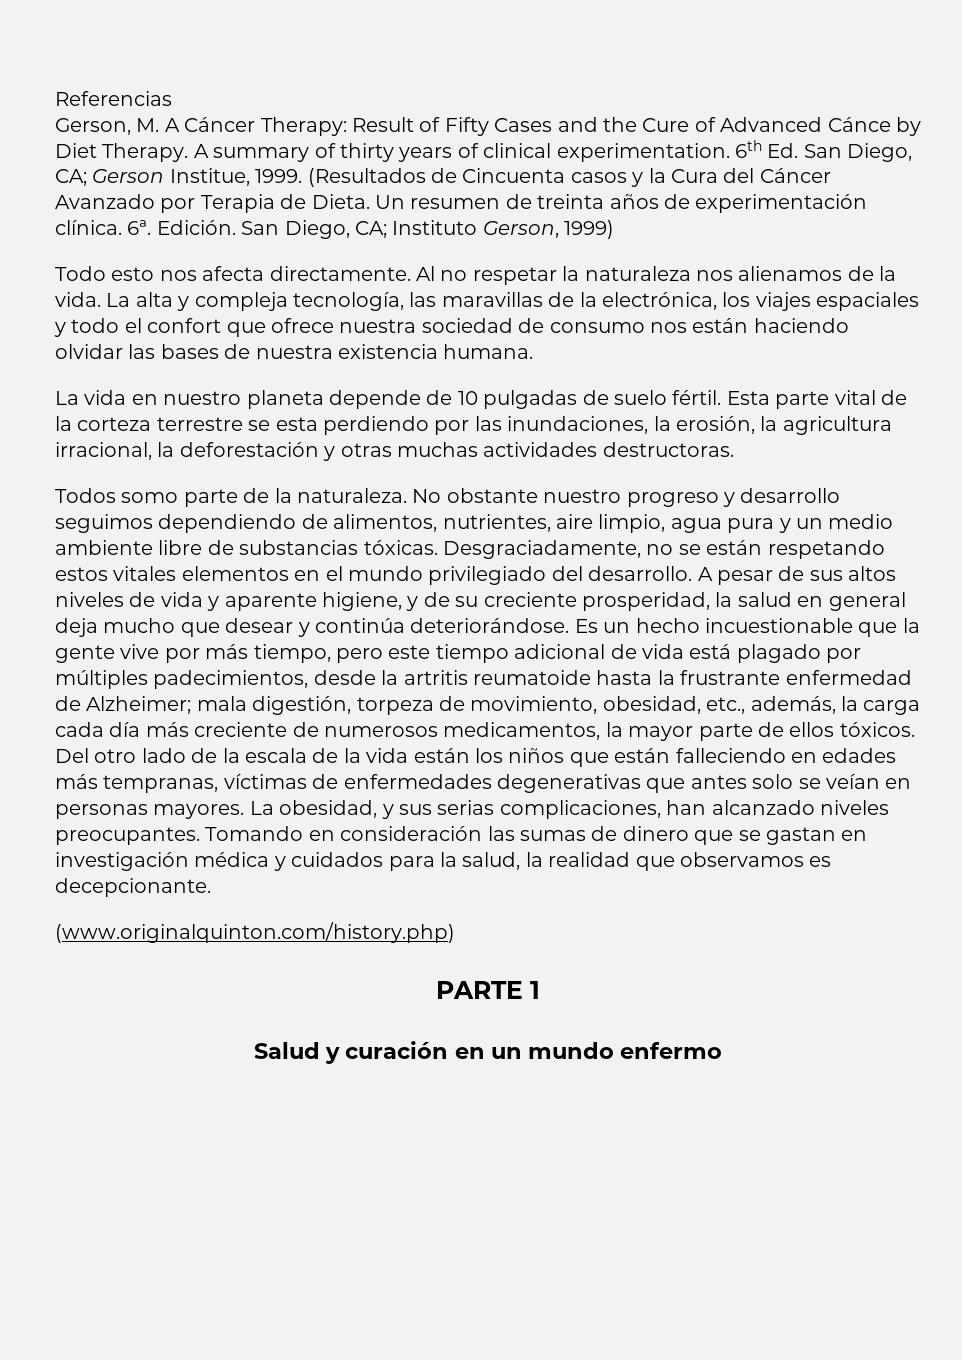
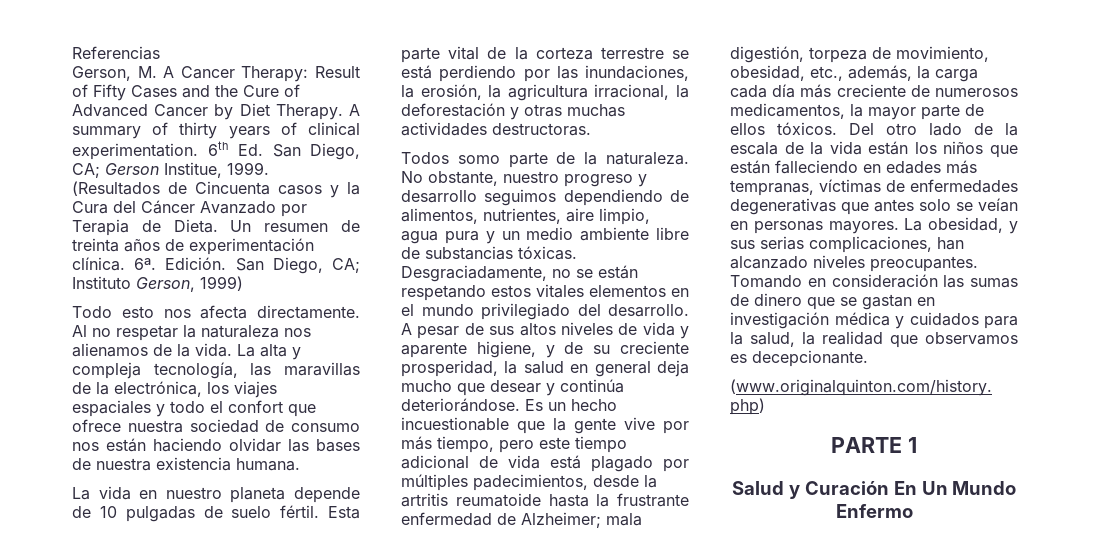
- Gerson, M. A Cáncer Therapy: Result of Fifty Cases and the Cure of Advanced Cánce by Diet Therapy.
+ Gerson, M. A Cancer Therapy: Result of Fifty Cases and the Cure of Advanced Cancer by Diet Therapy.
- Esta parte vital de la corteza terrestre se esta perdiendo por las inundaciones, la erosión, la agricultura irracional, la deforestación y otras muchas actividades destructoras.
+ Esta parte vital de la corteza terrestre se está perdiendo por las inundaciones, la erosión, la agricultura irracional, la deforestación y otras muchas actividades destructoras.
- No obstante nuestro progreso y desarrollo seguimos dependiendo de alimentos, nutrientes, aire limpio, agua pura y un medio ambiente libre de substancias tóxicas.
+ No obstante, nuestro progreso y desarrollo seguimos dependiendo de alimentos, nutrientes, aire limpio, agua pura y un medio ambiente libre de substancias tóxicas.
- Salud y curación en un mundo enfermo
+ Salud y Curación En Un Mundo Enfermo

